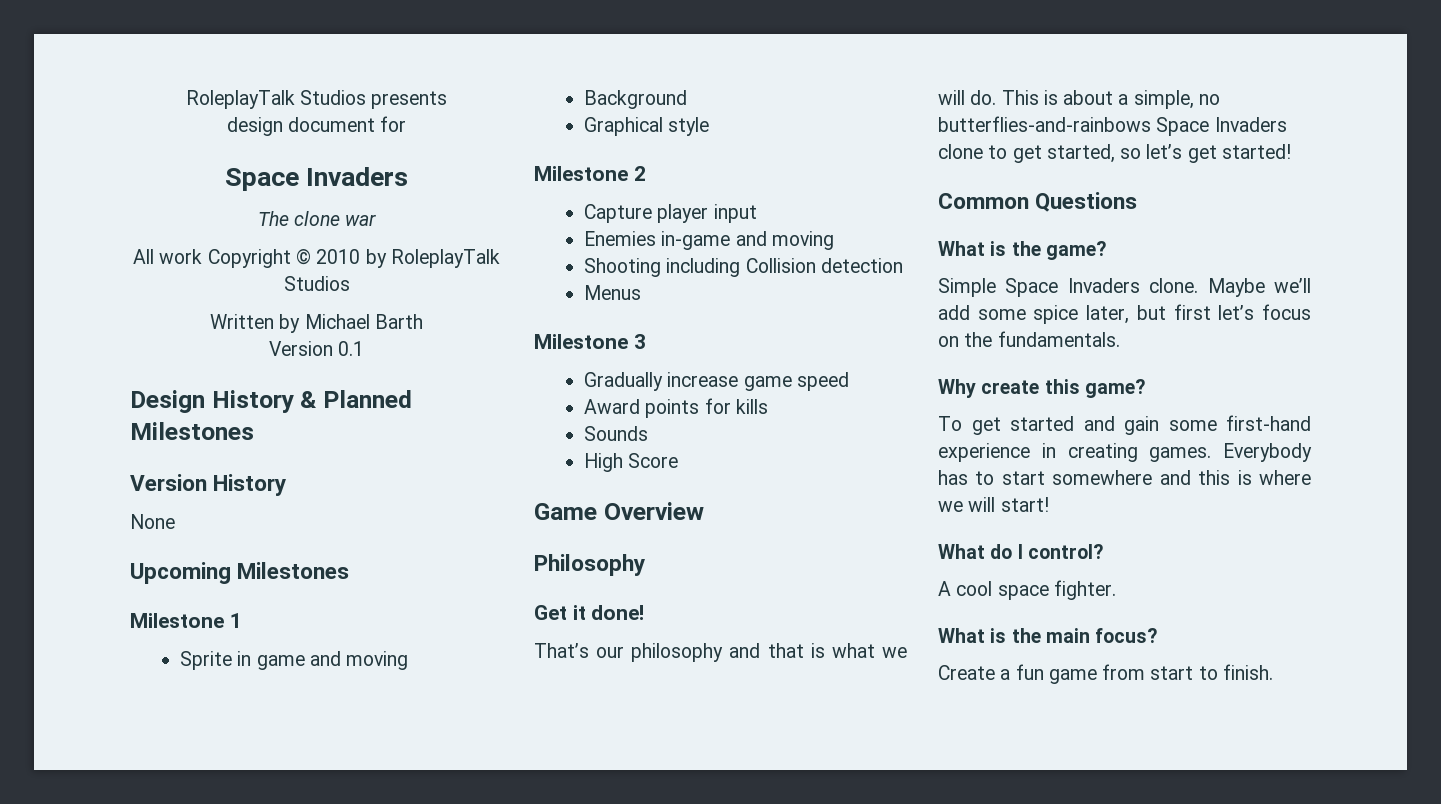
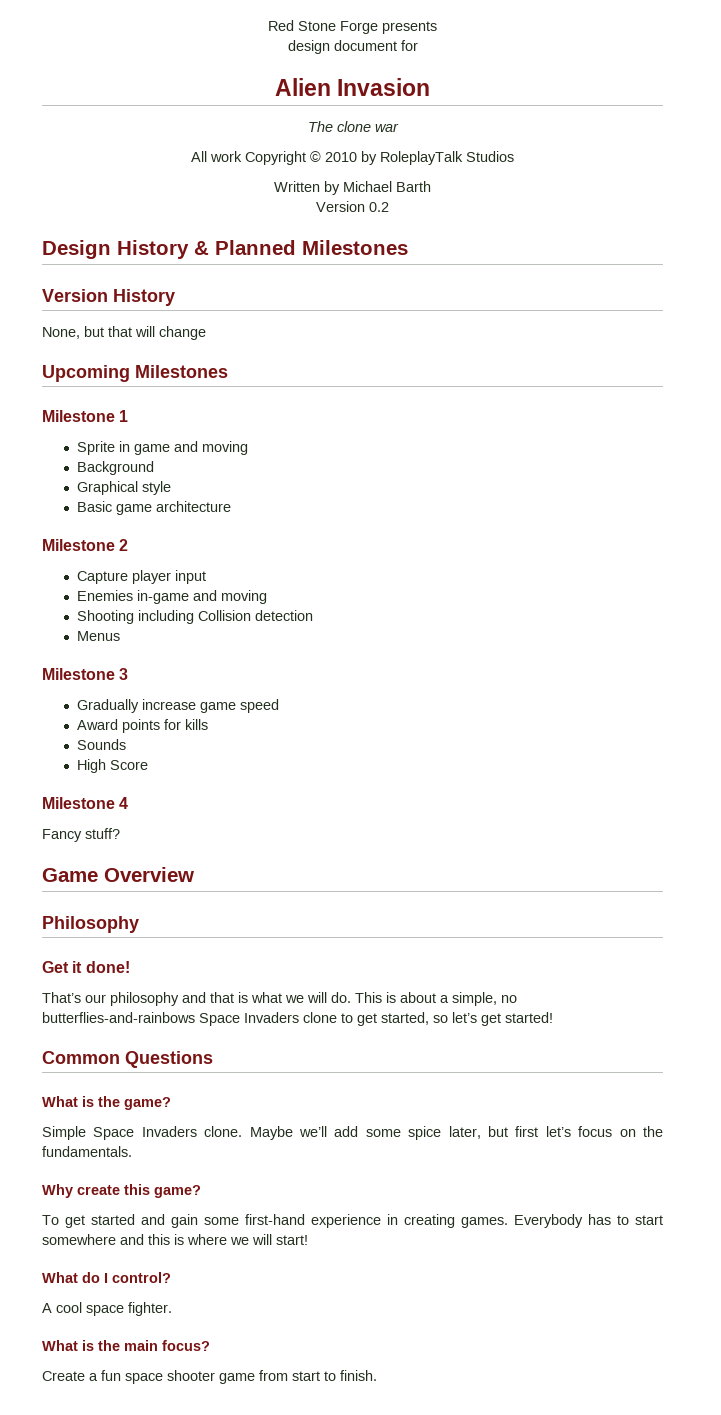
- RoleplayTalk Studios presents
+ Red Stone Forge presents
  design document for
- Space Invaders
+ Alien Invasion
- Version 0.1
+ Version 0.2
- None
+ None, but that will change
+ Basic game architecture
+ Milestone 4
+ Fancy stuff?
- Create a fun game from start to finish.
+ Create a fun space shooter game from start to finish.

